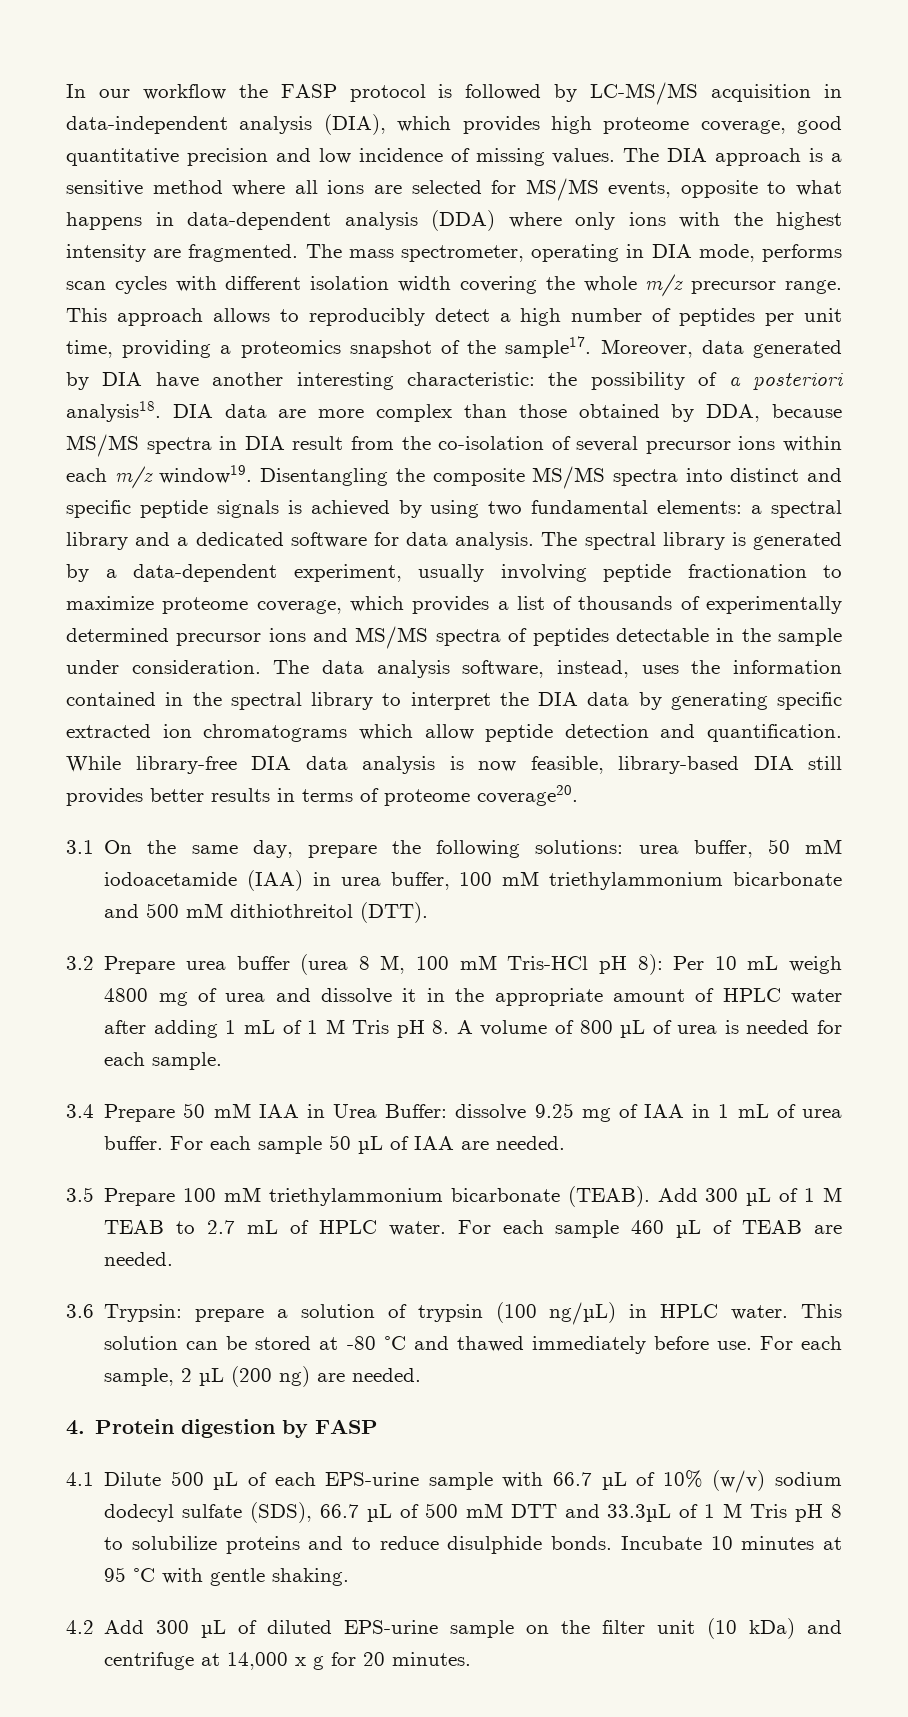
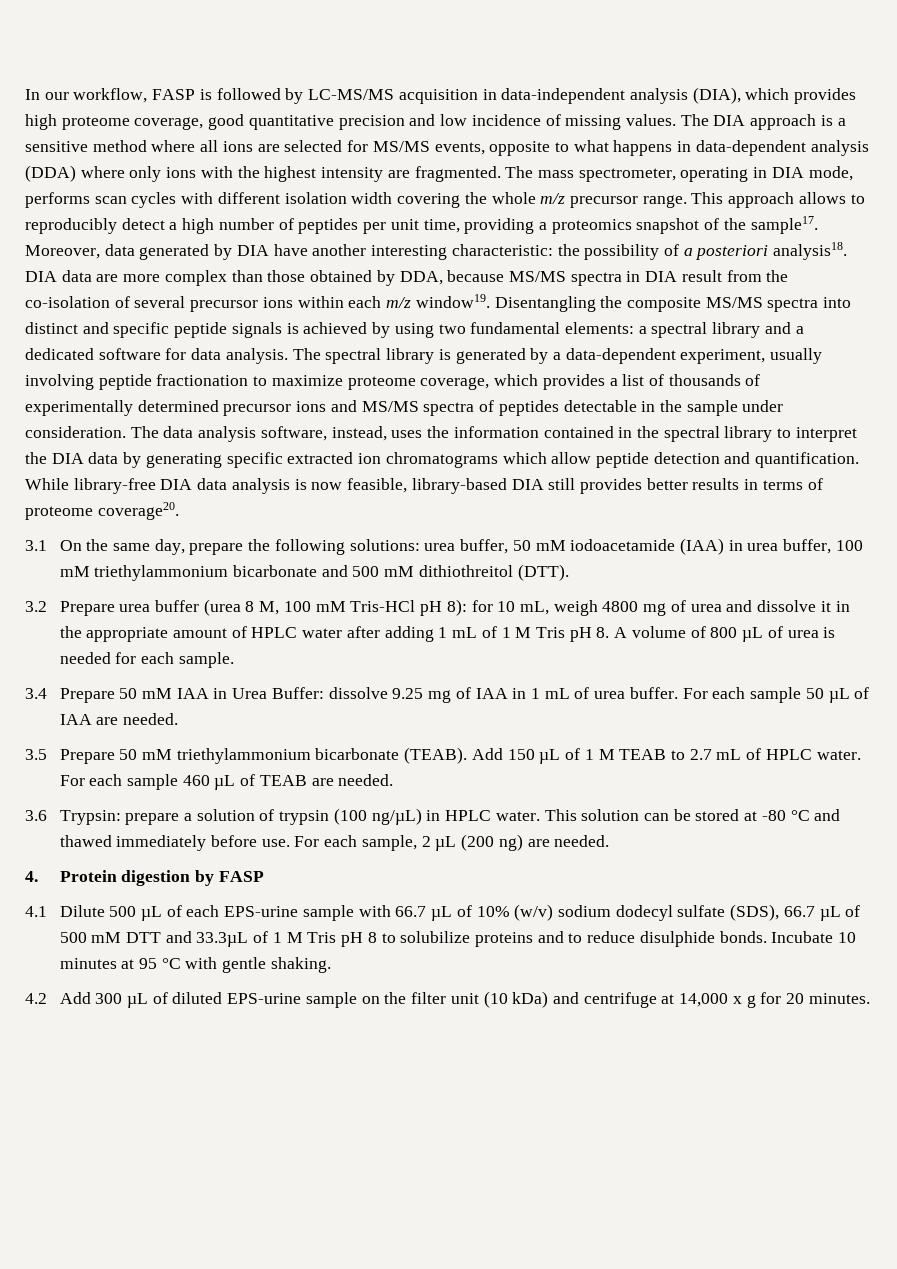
- In our workflow the FASP protocol is followed by LC-MS/MS acquisition in data-independent analysis (DIA), which provides high proteome coverage, good quantitative precision and low incidence of missing values.
+ In our workflow, FASP is followed by LC-MS/MS acquisition in data-independent analysis (DIA), which provides high proteome coverage, good quantitative precision and low incidence of missing values.
- 3.2 Prepare urea buffer (urea 8 M, 100 mM Tris-HCl pH 8): Per 10 mL weigh 4800 mg of urea and dissolve it in the appropriate amount of HPLC water after adding 1 mL of 1 M Tris pH 8. A volume of 800 µL of urea is needed for each sample.
+ 3.2 Prepare urea buffer (urea 8 M, 100 mM Tris-HCl pH 8): for 10 mL, weigh 4800 mg of urea and dissolve it in the appropriate amount of HPLC water after adding 1 mL of 1 M Tris pH 8. A volume of 800 µL of urea is needed for each sample.
- 3.5 Prepare 100 mM triethylammonium bicarbonate (TEAB).
+ 3.5 Prepare 50 mM triethylammonium bicarbonate (TEAB).
- Add 300 µL of 1 M TEAB to 2.7 mL of HPLC water.
+ Add 150 µL of 1 M TEAB to 2.7 mL of HPLC water.

